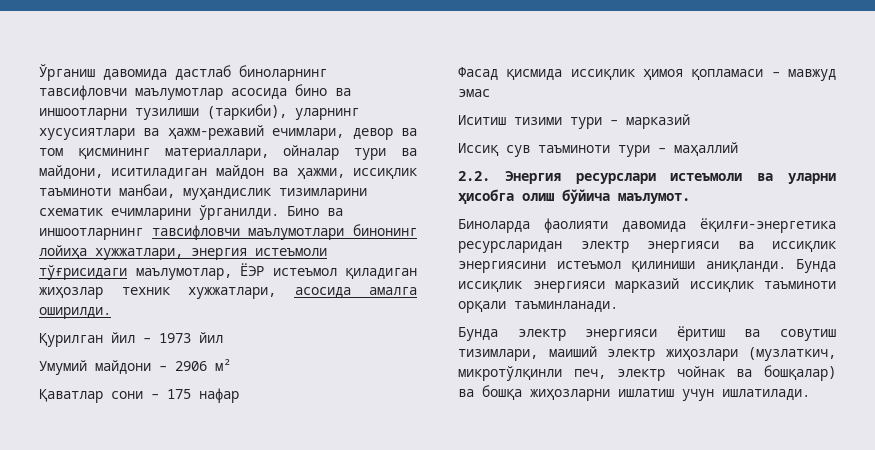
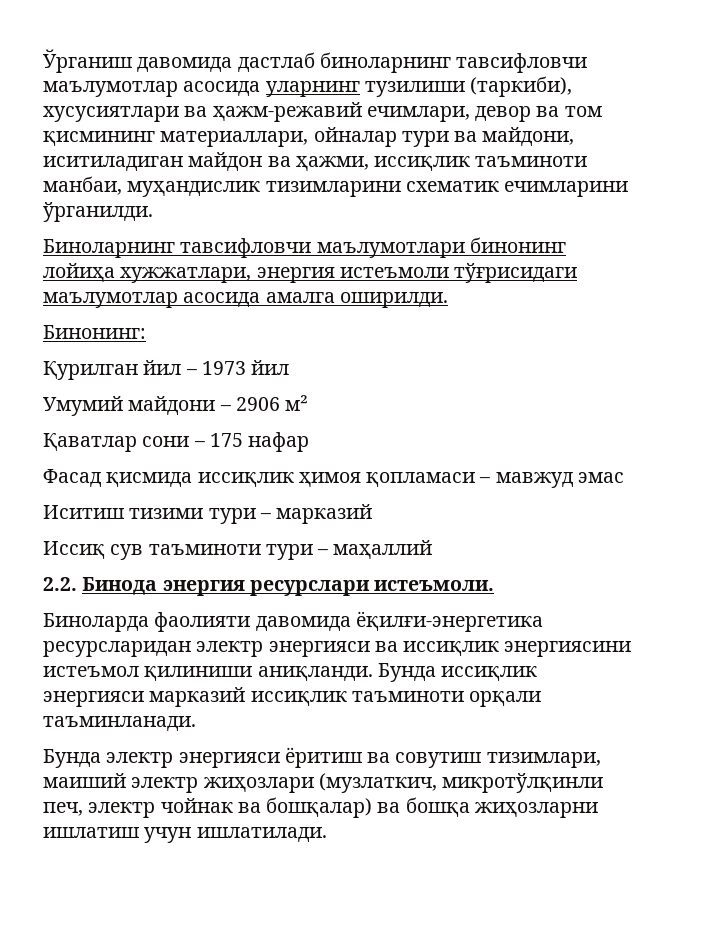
- Ўрганиш давомида дастлаб биноларнинг тавсифловчи маълумотлар асосида бино ва иншоотларни тузилиши (таркиби), уларнинг хусусиятлари ва ҳажм-режавий ечимлари, девор ва том қисмининг материаллари, ойналар тури ва майдони, иситиладиган майдон ва ҳажми, иссиқлик таъминоти манбаи, муҳандислик тизимларини схематик ечимларини ўрганилди. Бино ва иншоотларнинг тавсифловчи маълумотлари бинонинг лойиҳа хужжатлари, энергия истеъмоли тўғрисидаги маълумотлар, ЁЭР истеъмол қиладиган жиҳозлар техник хужжатлари, асосида амалга оширилди.
+ Ўрганиш давомида дастлаб биноларнинг тавсифловчи маълумотлар асосида уларнинг тузилиши (таркиби), хусусиятлари ва ҳажм-режавий ечимлари, девор ва том қисмининг материаллари, ойналар тури ва майдони, иситиладиган майдон ва ҳажми, иссиқлик таъминоти манбаи, муҳандислик тизимларини схематик ечимларини ўрганилди.
+ Биноларнинг тавсифловчи маълумотлари бинонинг лойиҳа хужжатлари, энергия истеъмоли тўғрисидаги маълумотлар асосида амалга оширилди.
+ Бинонинг:
- 2.2. Энергия ресурслари истеъмоли ва уларни ҳисобга олиш бўйича маълумот.
+ 2.2. Бинода энергия ресурслари истеъмоли.

